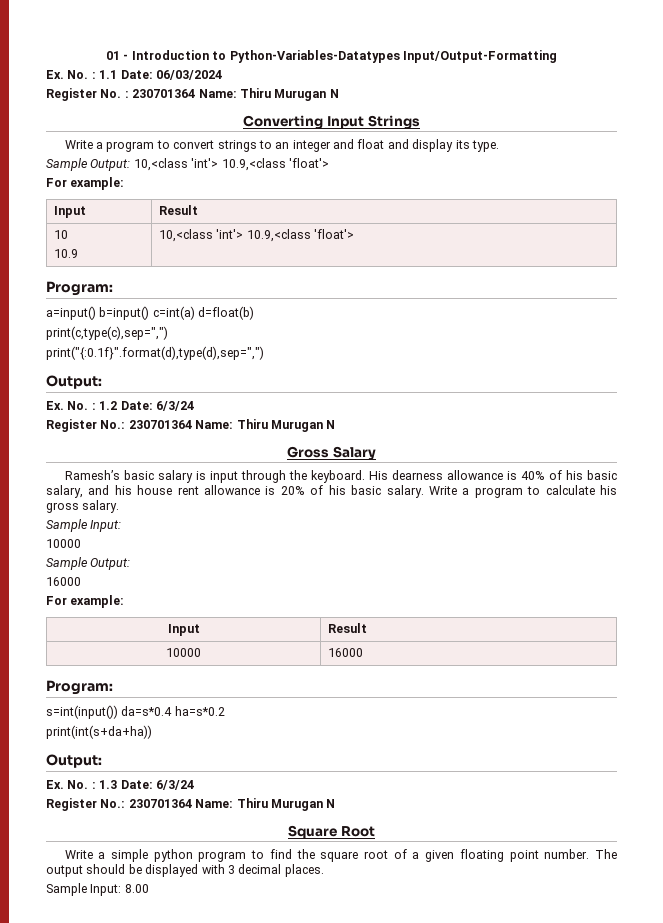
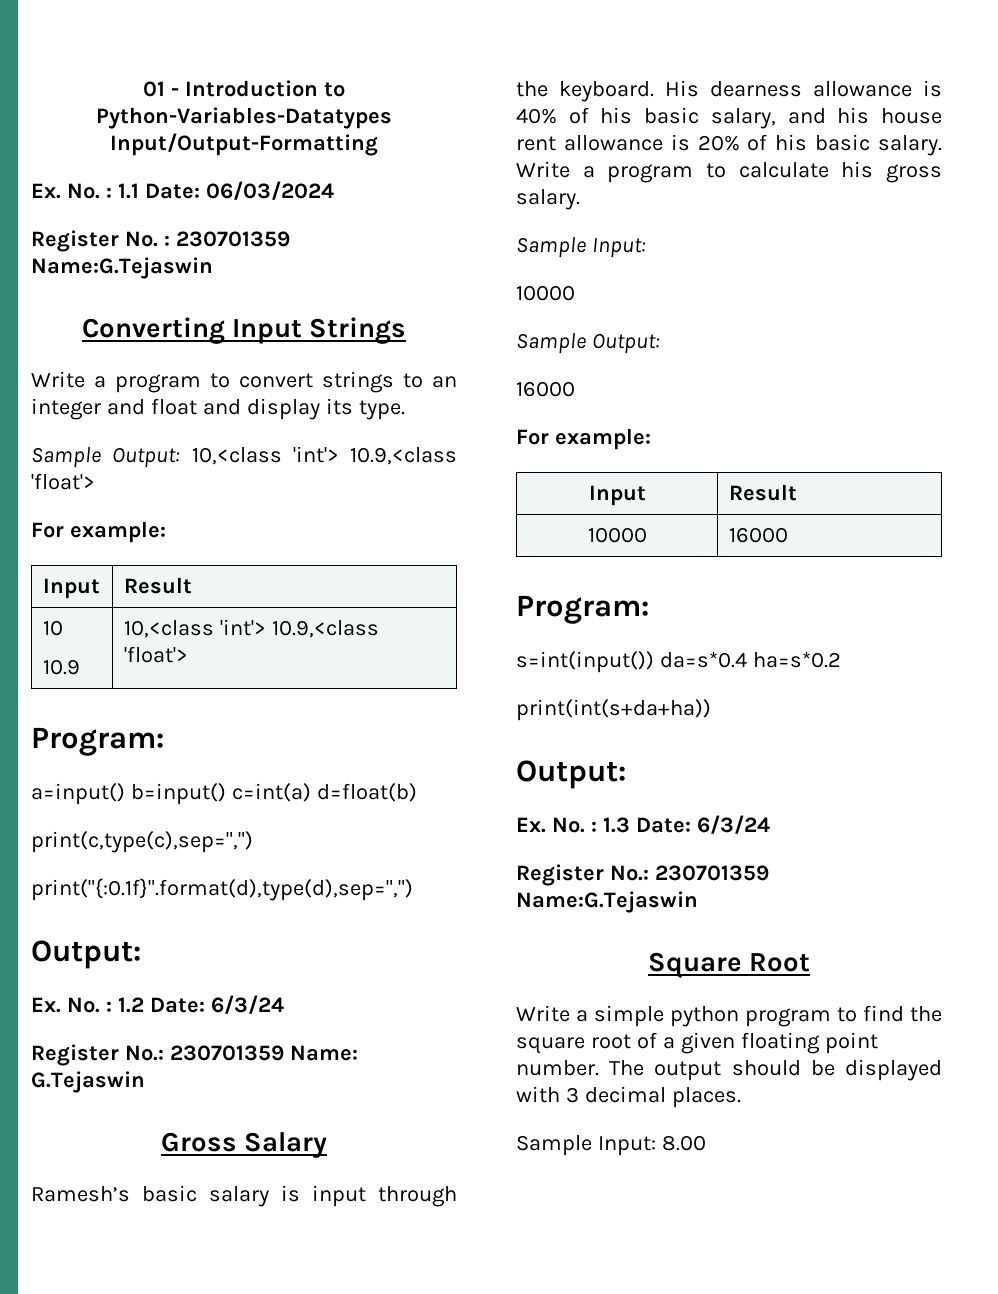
- Register No. : 230701364 Name: Thiru Murugan N
+ Register No. : 230701359 Name:G.Tejaswin
  Ex. No. : 1.2 Date: 6/3/24
- Register No.: 230701364 Name: Thiru Murugan N
+ Register No.: 230701359 Name: G.Tejaswin
  Ex. No. : 1.3 Date: 6/3/24
- Register No.: 230701364 Name: Thiru Murugan N
+ Register No.: 230701359 Name:G.Tejaswin

